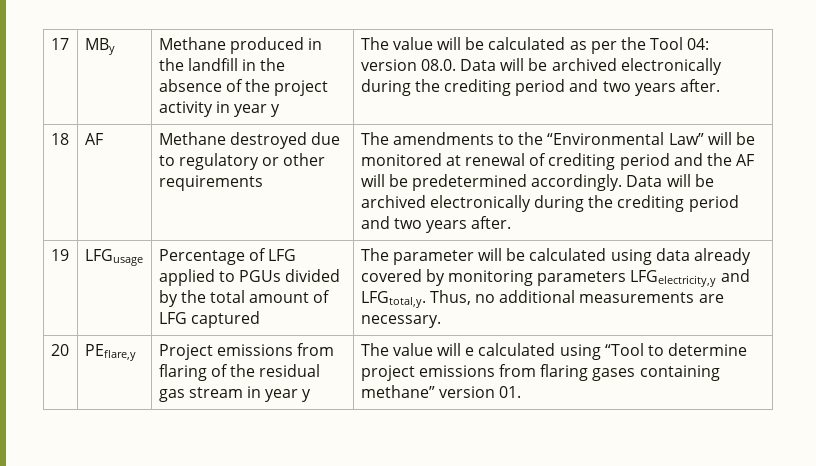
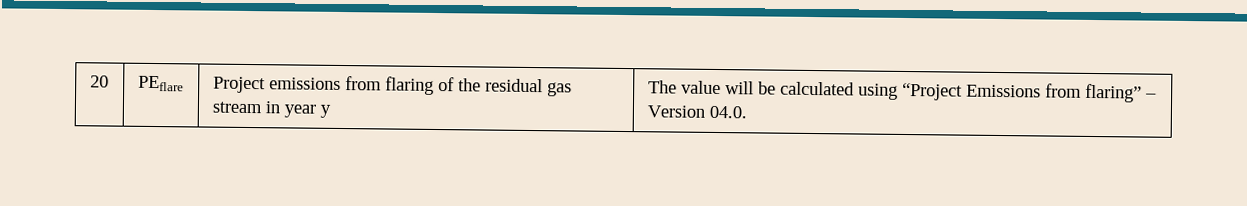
- 17 | MBy | Methane produced in the landfill in the absence of the project activity in year y | The value will be calculated as per the Tool 04: version 08.0. Data will be archived electronically during the crediting period and two years after.
- 18 | AF | Methane destroyed due to regulatory or other requirements | The amendments to the “Environmental Law” will be monitored at renewal of crediting period and the AF will be predetermined accordingly. Data will be archived electronically during the crediting period and two years after.
- 19 | LFGusage | Percentage of LFG applied to PGUs divided by the total amount of LFG captured | The parameter will be calculated using data already covered by monitoring parameters LFGelectricity,y and LFGtotal,y. Thus, no additional measurements are necessary.
- 20 | PEflare,y | Project emissions from flaring of the residual gas stream in year y | The value will e calculated using “Tool to determine project emissions from flaring gases containing methane” version 01.
+ 20 | PEflare | Project emissions from flaring of the residual gas stream in year y | The value will be calculated using “Project Emissions from flaring” – Version 04.0.

